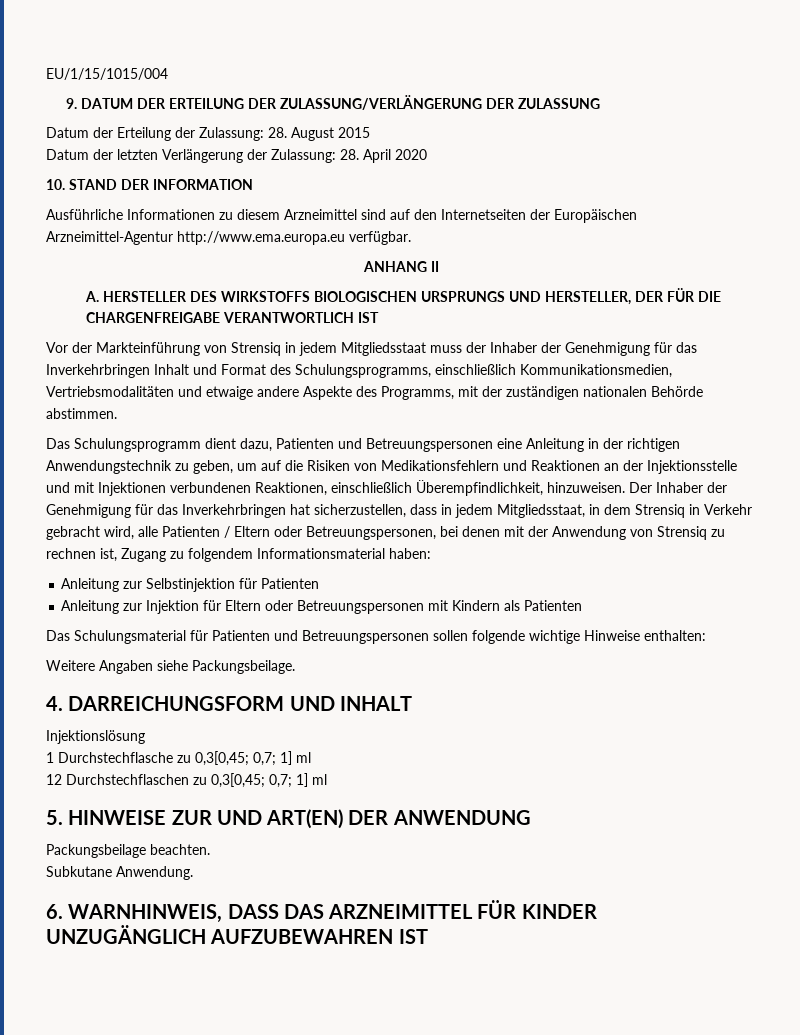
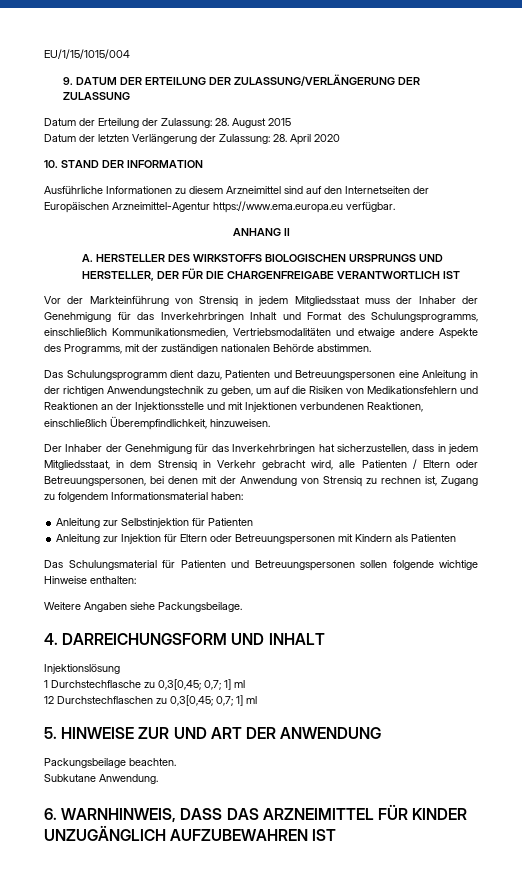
- Ausführliche Informationen zu diesem Arzneimittel sind auf den Internetseiten der Europäischen Arzneimittel-Agentur http://www.ema.europa.eu verfügbar.
+ Ausführliche Informationen zu diesem Arzneimittel sind auf den Internetseiten der Europäischen Arzneimittel-Agentur https://www.ema.europa.eu verfügbar.
- Das Schulungsprogramm dient dazu, Patienten und Betreuungspersonen eine Anleitung in der richtigen Anwendungstechnik zu geben, um auf die Risiken von Medikationsfehlern und Reaktionen an der Injektionsstelle und mit Injektionen verbundenen Reaktionen, einschließlich Überempfindlichkeit, hinzuweisen. Der Inhaber der Genehmigung für das Inverkehrbringen hat sicherzustellen, dass in jedem Mitgliedsstaat, in dem Strensiq in Verkehr gebracht wird, alle Patienten / Eltern oder Betreuungspersonen, bei denen mit der Anwendung von Strensiq zu rechnen ist, Zugang zu folgendem Informationsmaterial haben:
+ Das Schulungsprogramm dient dazu, Patienten und Betreuungspersonen eine Anleitung in der richtigen Anwendungstechnik zu geben, um auf die Risiken von Medikationsfehlern und Reaktionen an der Injektionsstelle und mit Injektionen verbundenen Reaktionen, einschließlich Überempfindlichkeit, hinzuweisen.
+ Der Inhaber der Genehmigung für das Inverkehrbringen hat sicherzustellen, dass in jedem Mitgliedsstaat, in dem Strensiq in Verkehr gebracht wird, alle Patienten / Eltern oder Betreuungspersonen, bei denen mit der Anwendung von Strensiq zu rechnen ist, Zugang zu folgendem Informationsmaterial haben:
- 5. HINWEISE ZUR UND ART(EN) DER ANWENDUNG
+ 5. HINWEISE ZUR UND ART DER ANWENDUNG

